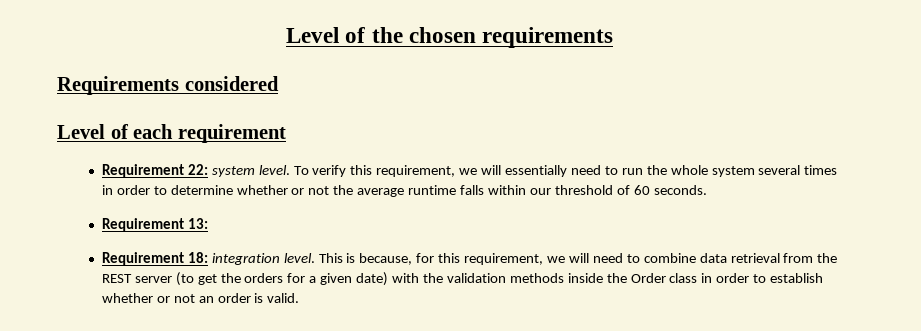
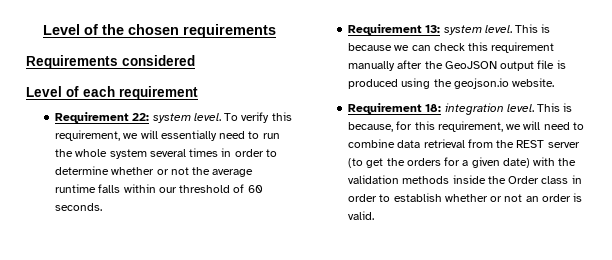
- Requirement 13:
+ Requirement 13: system level. This is because we can check this requirement manually after the GeoJSON output file is produced using the geojson.io website.

